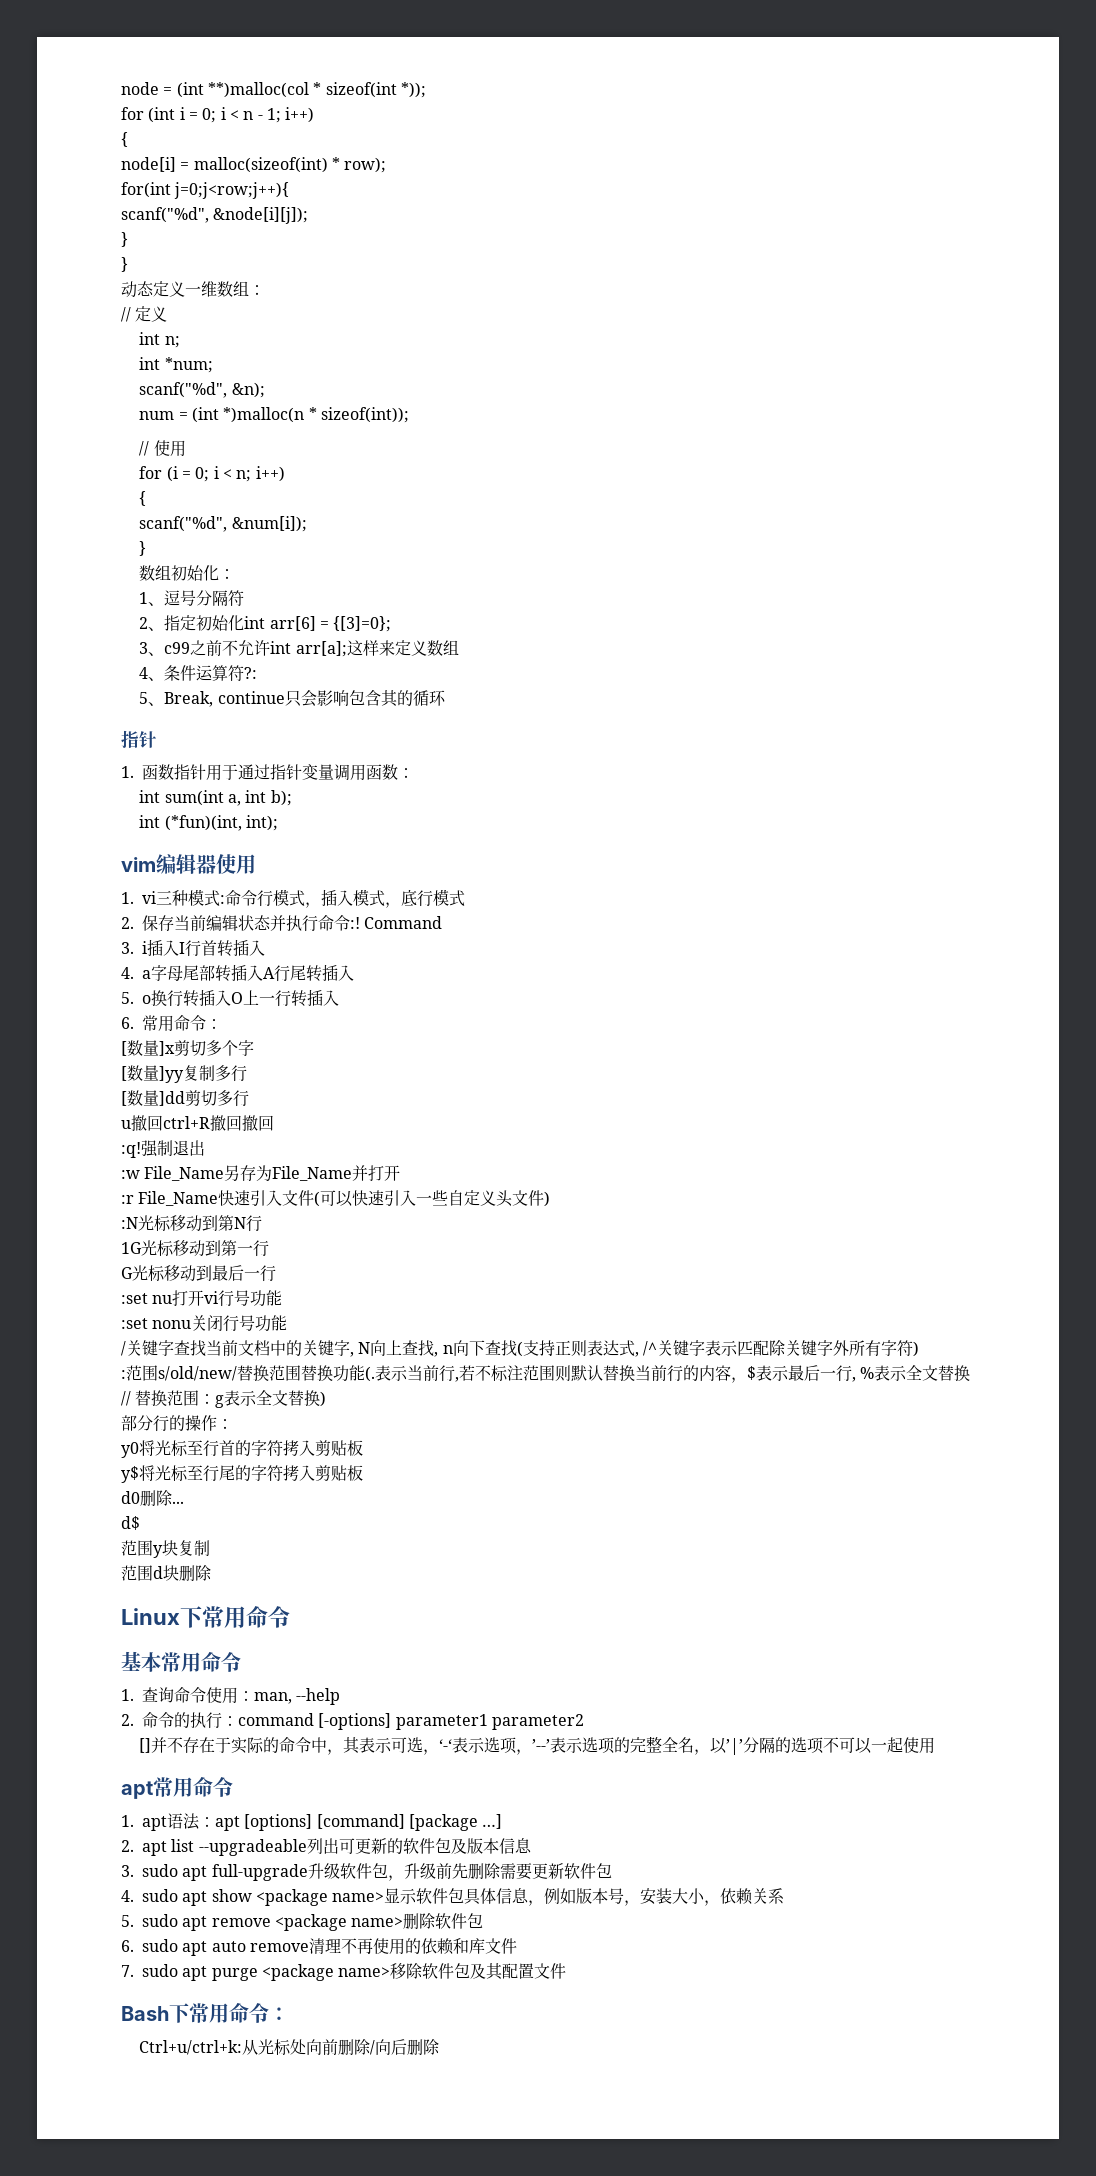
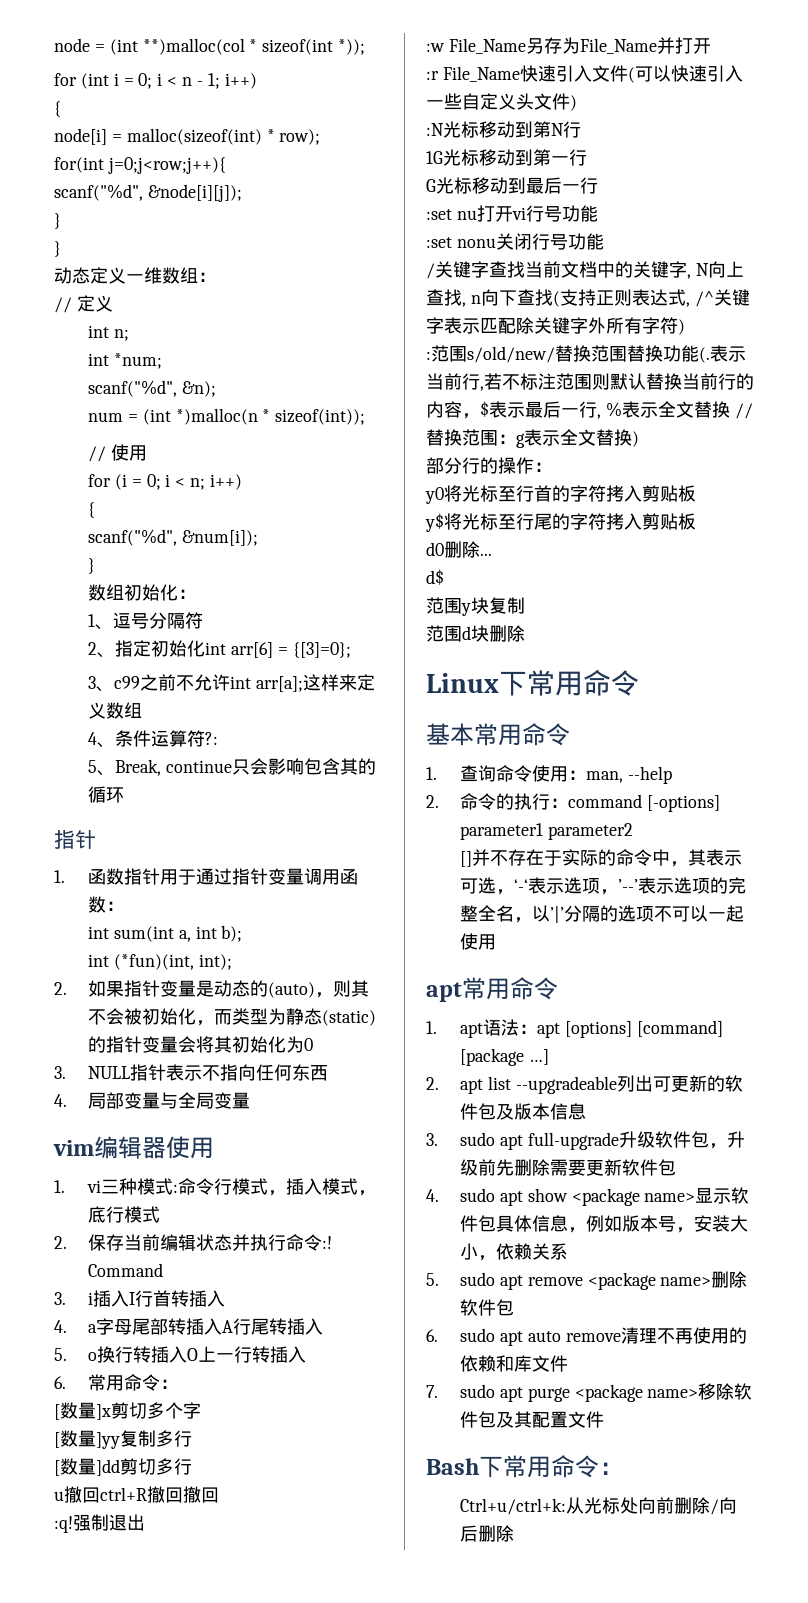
+ 2.如果指针变量是动态的(auto)，则其不会被初始化，而类型为静态(static)的指针变量会将其初始化为0
+ 3. NULL指针表示不指向任何东西
+ 4.局部变量与全局变量

